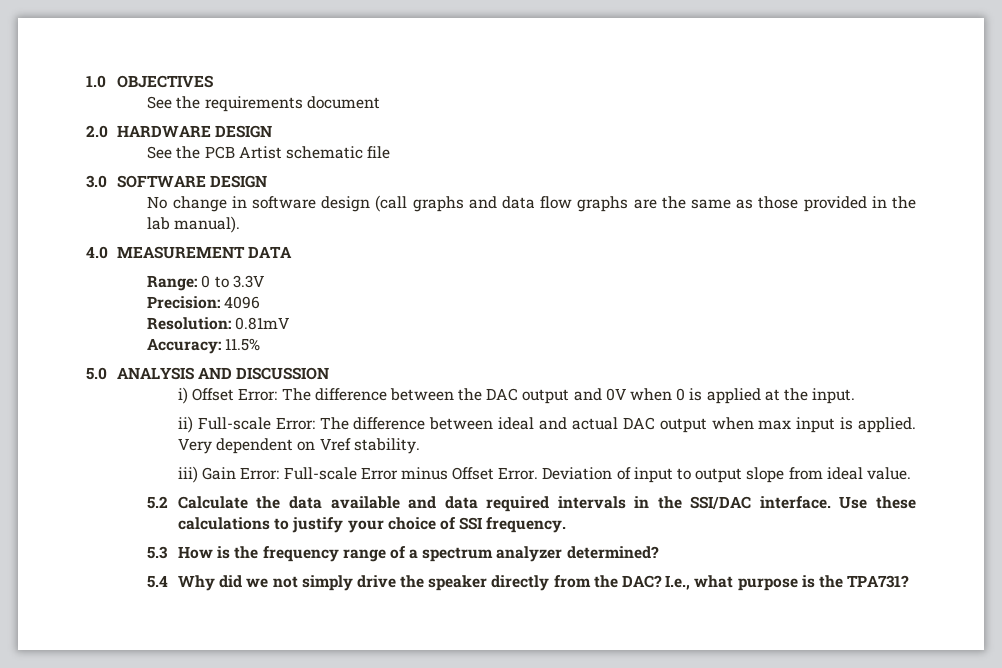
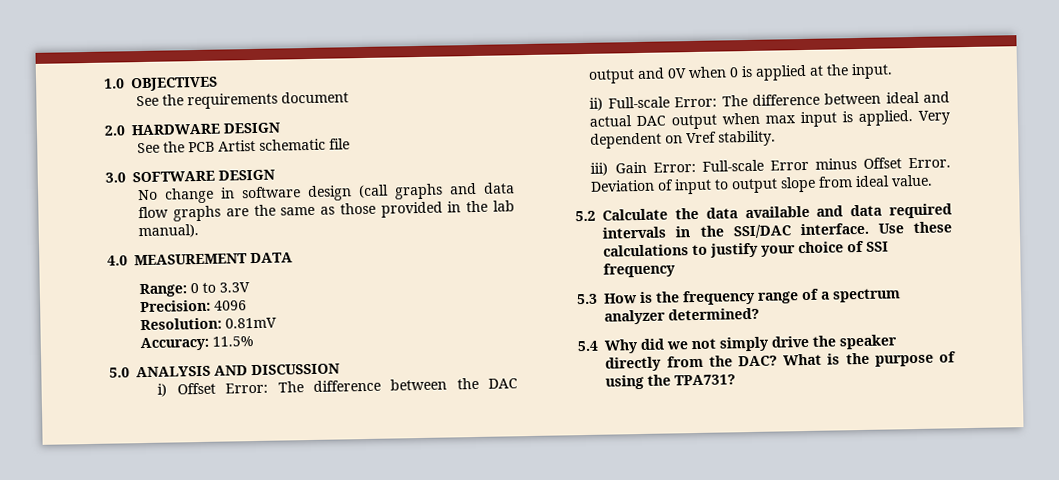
- Use these calculations to justify your choice of SSI frequency.
+ Use these calculations to justify your choice of SSI frequency
- I.e., what purpose is the TPA731?
+ What is the purpose of using the TPA731?

